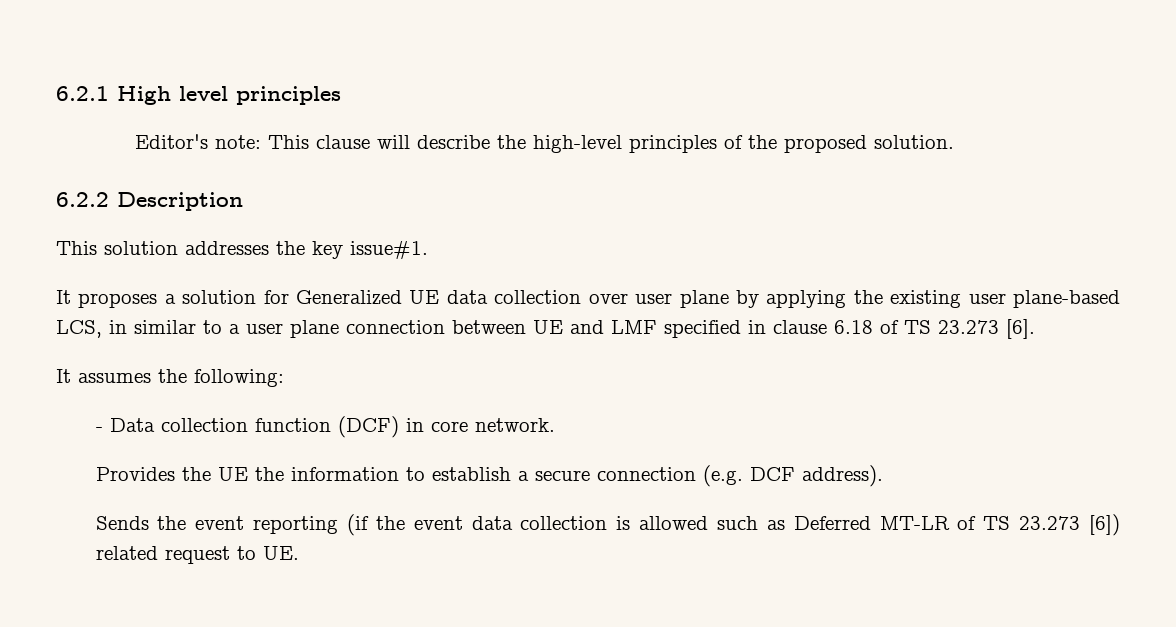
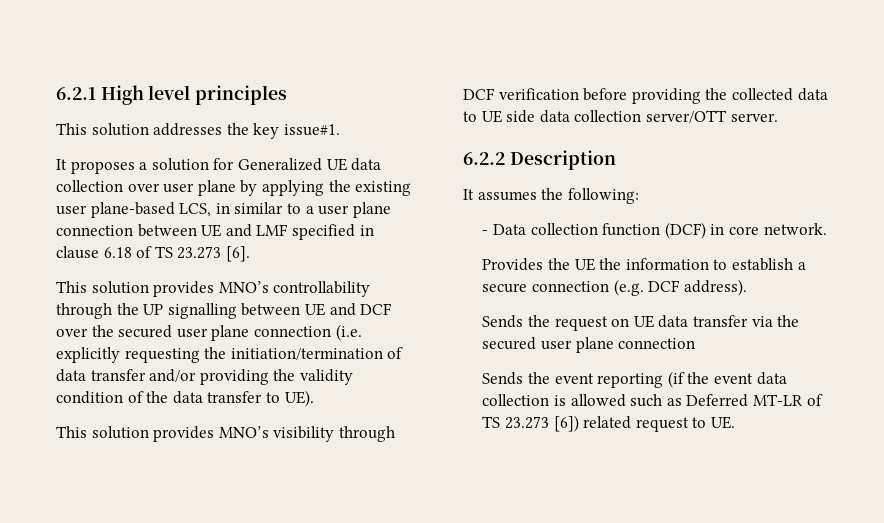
- Editor's note: This clause will describe the high-level principles of the proposed solution.
- 6.2.2 Description
+ This solution provides MNO’s controllability through the UP signalling between UE and DCF over the secured user plane connection (i.e. explicitly requesting the initiation/termination of data transfer and/or providing the validity condition of the data transfer to UE).
+ This solution provides MNO’s visibility through DCF verification before providing the collected data to UE side data collection server/OTT server.
+ 6.2.2 Description
+ Sends the request on UE data transfer via the secured user plane connection

